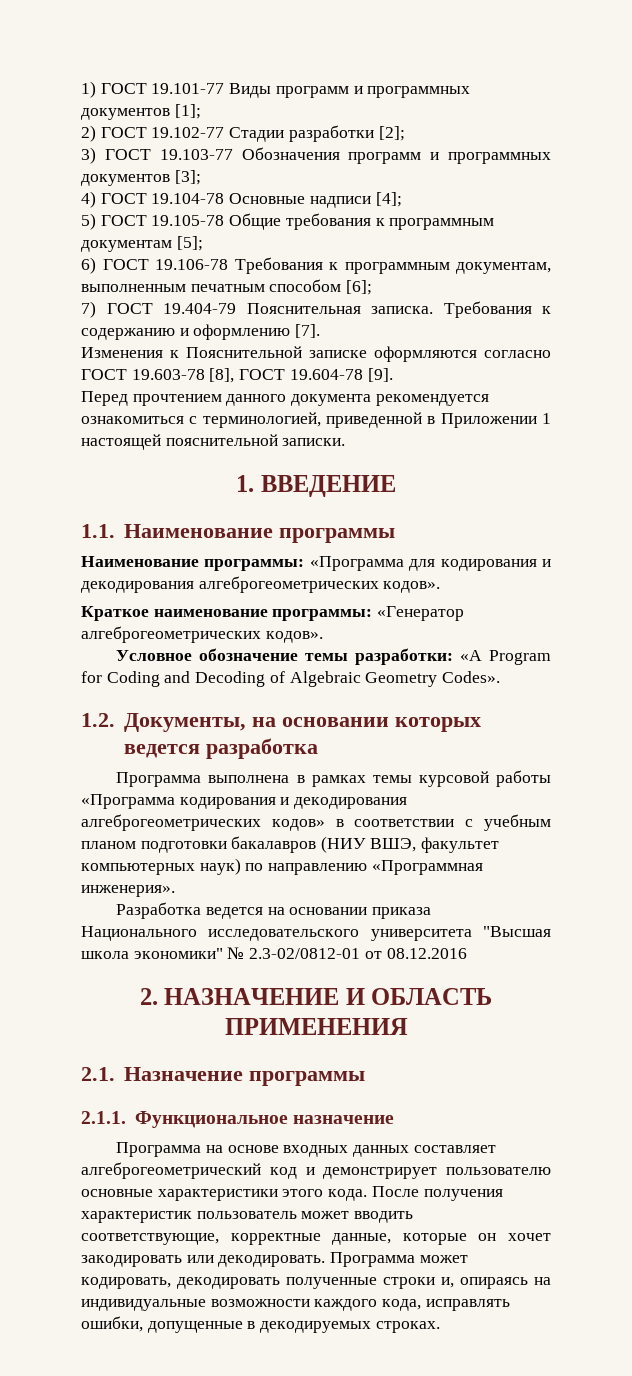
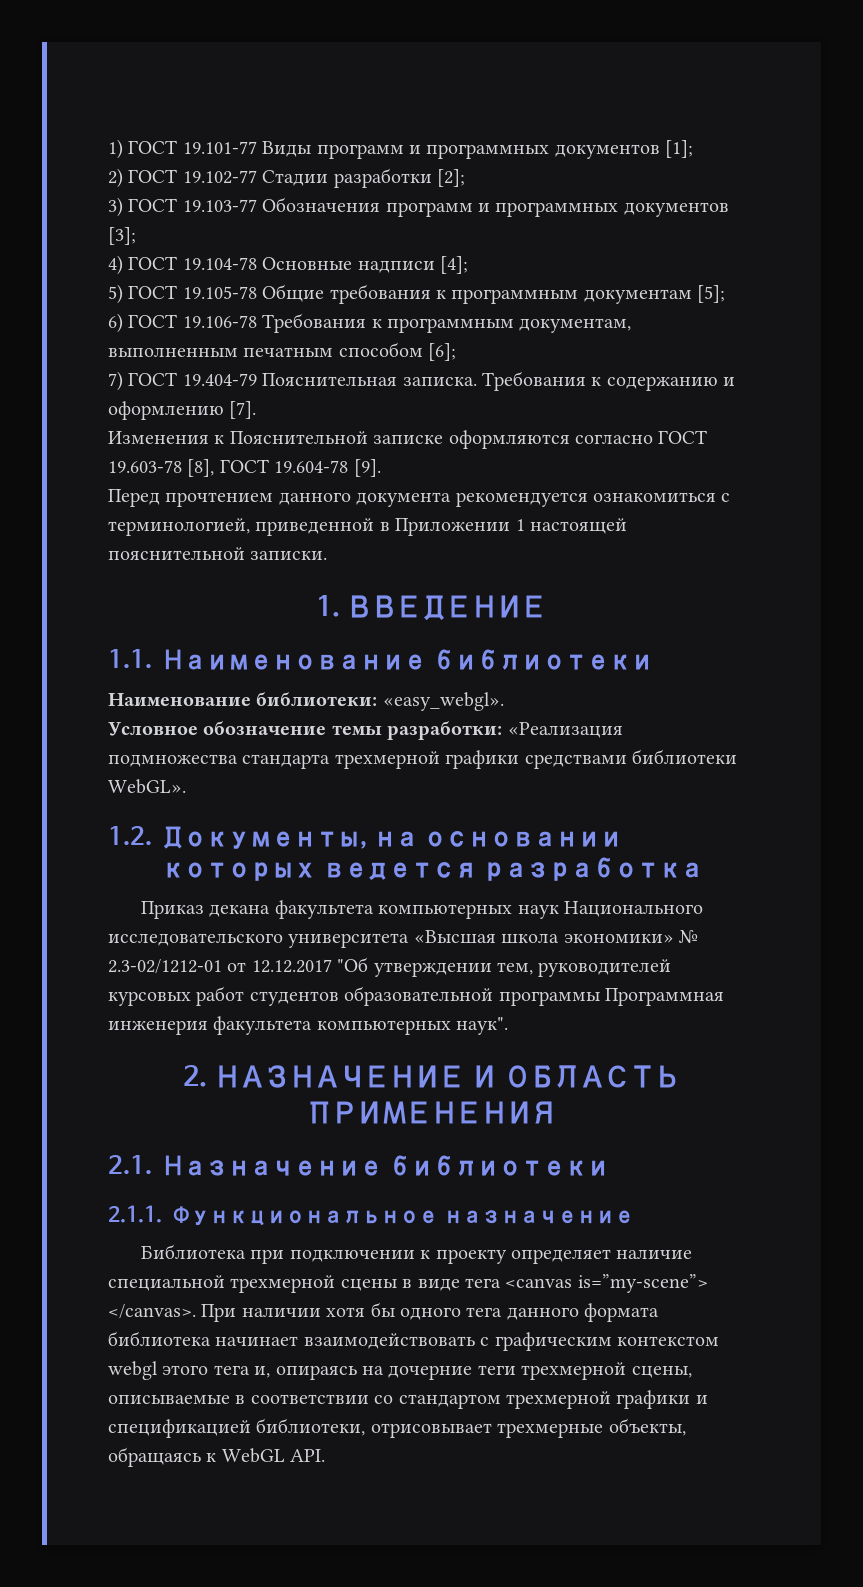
- 1.1. Наименование программы
- Наименование программы: «Программа для кодирования и декодирования алгеброгеометрических кодов».
- Краткое наименование программы: «Генератор алгеброгеометрических кодов».
- Условное обозначение темы разработки: «A Program for Coding and Decoding of Algebraic Geometry Codes».
+ 1.1. Наименование библиотеки
+ Наименование библиотеки: «easy_webgl».
+ Условное обозначение темы разработки: «Реализация подмножества стандарта трехмерной графики средствами библиотеки WebGL».
- Программа выполнена в рамках темы курсовой работы «Программа кодирования и декодирования алгеброгеометрических кодов» в соответствии с учебным планом подготовки бакалавров (НИУ ВШЭ, факультет компьютерных наук) по направлению «Программная инженерия».
- Разработка ведется на основании приказа Национального исследовательского университета "Высшая школа экономики" № 2.3-02/0812-01 от 08.12.2016
+ Приказ декана факультета компьютерных наук Национального исследовательского университета «Высшая школа экономики» № 2.3-02/1212-01 от 12.12.2017 "Об утверждении тем, руководителей курсовых работ студентов образовательной программы Программная инженерия факультета компьютерных наук".
- 2.1. Назначение программы
+ 2.1. Назначение библиотеки
- Программа на основе входных данных составляет алгеброгеометрический код и демонстрирует пользователю основные характеристики этого кода. После получения характеристик пользователь может вводить соответствующие, корректные данные, которые он хочет закодировать или декодировать. Программа может кодировать, декодировать полученные строки и, опираясь на индивидуальные возможности каждого кода, исправлять ошибки, допущенные в декодируемых строках.
+ Библиотека при подключении к проекту определяет наличие специальной трехмерной сцены в виде тега <canvas is=”my-scene”> </canvas>. При наличии хотя бы одного тега данного формата библиотека начинает взаимодействовать с графическим контекстом webgl этого тега и, опираясь на дочерние теги трехмерной сцены, описываемые в соответствии со стандартом трехмерной графики и спецификацией библиотеки, отрисовывает трехмерные объекты, обращаясь к WebGL API.

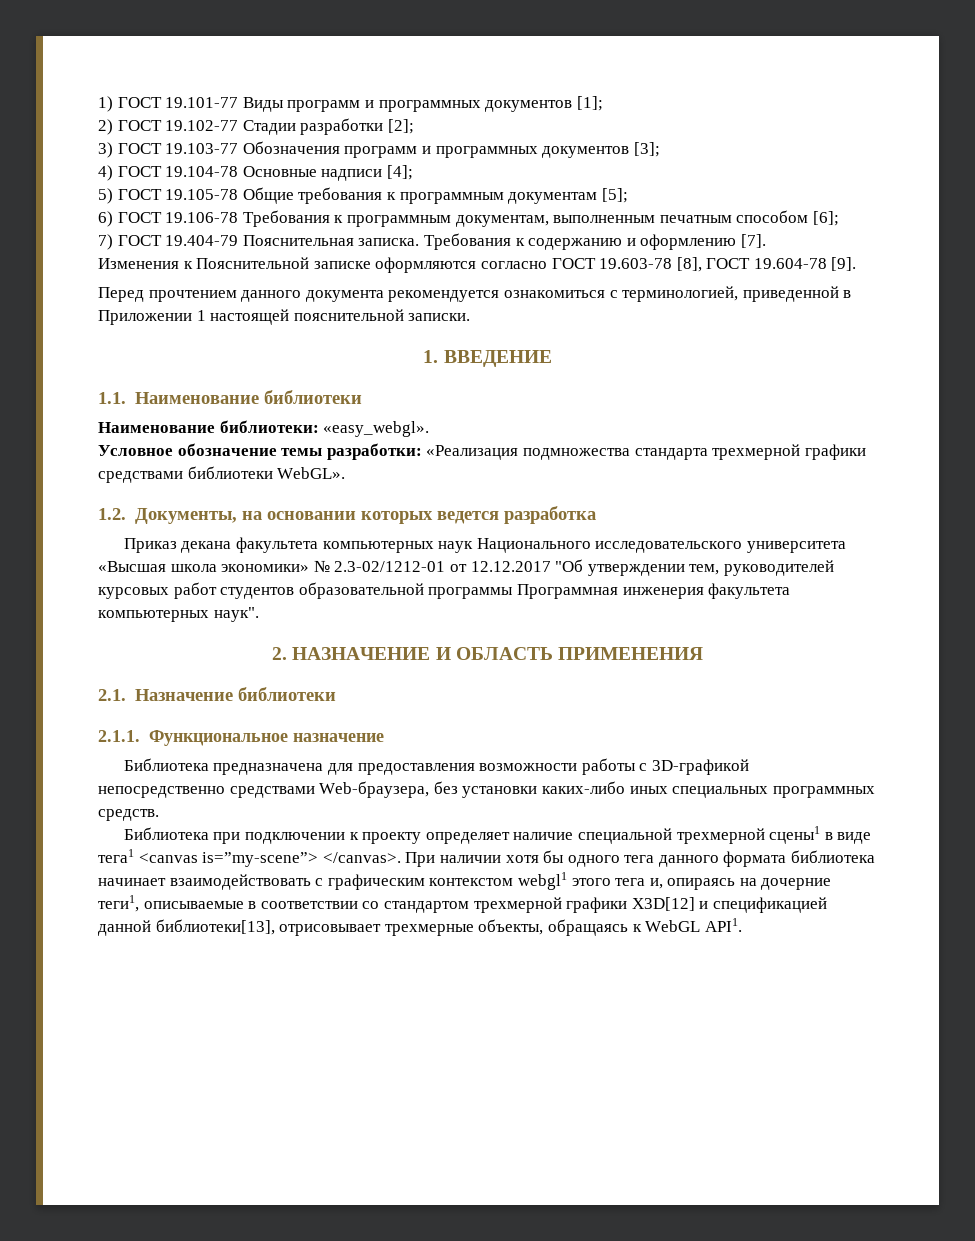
+ Библиотека предназначена для предоставления возможности работы с 3D-графикой непосредственно средствами Web-браузера, без установки каких-либо иных специальных программных средств.
- Библиотека при подключении к проекту определяет наличие специальной трехмерной сцены в виде тега <canvas is=”my-scene”> </canvas>.
+ Библиотека при подключении к проекту определяет наличие специальной трехмерной сцены1 в виде тега1 <canvas is=”my-scene”> </canvas>.
- При наличии хотя бы одного тега данного формата библиотека начинает взаимодействовать с графическим контекстом webgl этого тега и, опираясь на дочерние теги трехмерной сцены, описываемые в соответствии со стандартом трехмерной графики и спецификацией библиотеки, отрисовывает трехмерные объекты, обращаясь к WebGL API.
+ При наличии хотя бы одного тега данного формата библиотека начинает взаимодействовать с графическим контекстом webgl1 этого тега и, опираясь на дочерние теги1, описываемые в соответствии со стандартом трехмерной графики X3D[12] и спецификацией данной библиотеки[13], отрисовывает трехмерные объекты, обращаясь к WebGL API1.

